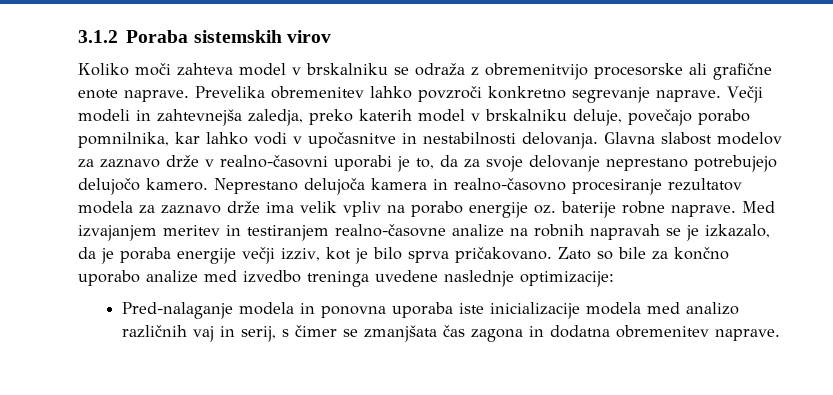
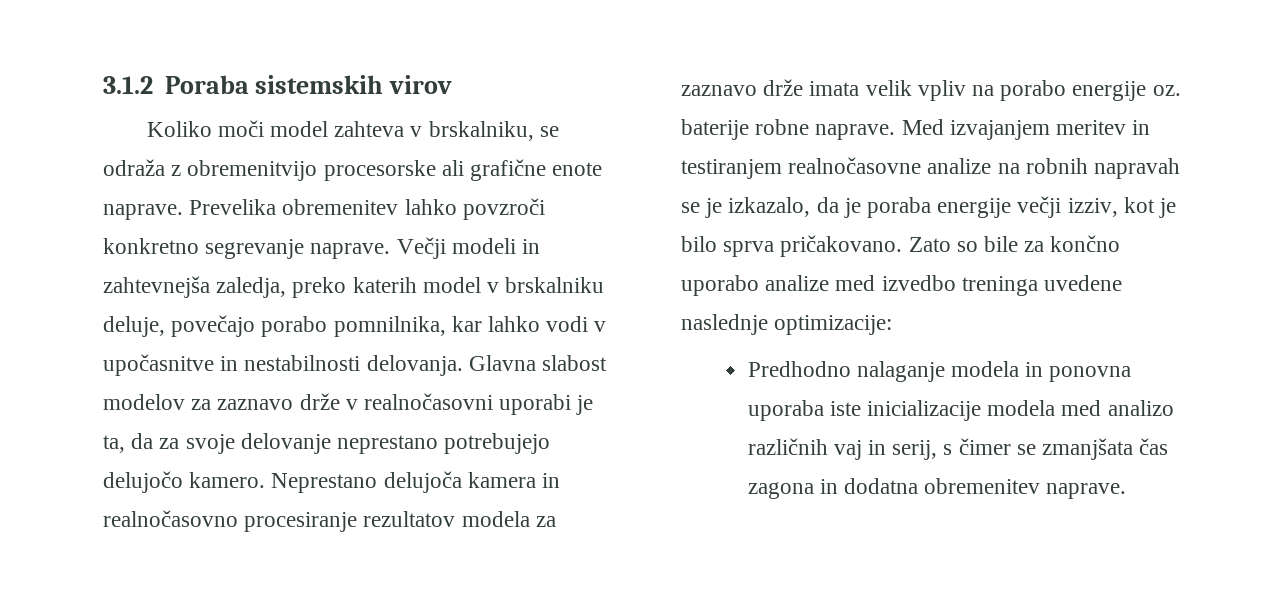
- Koliko moči zahteva model v brskalniku se odraža z obremenitvijo procesorske ali grafične enote naprave.
+ Koliko moči model zahteva v brskalniku, se odraža z obremenitvijo procesorske ali grafične enote naprave.
- Glavna slabost modelov za zaznavo drže v realno-časovni uporabi je to, da za svoje delovanje neprestano potrebujejo delujočo kamero.
+ Glavna slabost modelov za zaznavo drže v realnočasovni uporabi je ta, da za svoje delovanje neprestano potrebujejo delujočo kamero.
- Neprestano delujoča kamera in realno-časovno procesiranje rezultatov modela za zaznavo drže ima velik vpliv na porabo energije oz. baterije robne naprave.
+ Neprestano delujoča kamera in realnočasovno procesiranje rezultatov modela za zaznavo drže imata velik vpliv na porabo energije oz. baterije robne naprave.
- Med izvajanjem meritev in testiranjem realno-časovne analize na robnih napravah se je izkazalo, da je poraba energije večji izziv, kot je bilo sprva pričakovano.
+ Med izvajanjem meritev in testiranjem realnočasovne analize na robnih napravah se je izkazalo, da je poraba energije večji izziv, kot je bilo sprva pričakovano.
- Pred-nalaganje modela in ponovna uporaba iste inicializacije modela med analizo različnih vaj in serij, s čimer se zmanjšata čas zagona in dodatna obremenitev naprave.
+ Predhodno nalaganje modela in ponovna uporaba iste inicializacije modela med analizo različnih vaj in serij, s čimer se zmanjšata čas zagona in dodatna obremenitev naprave.

